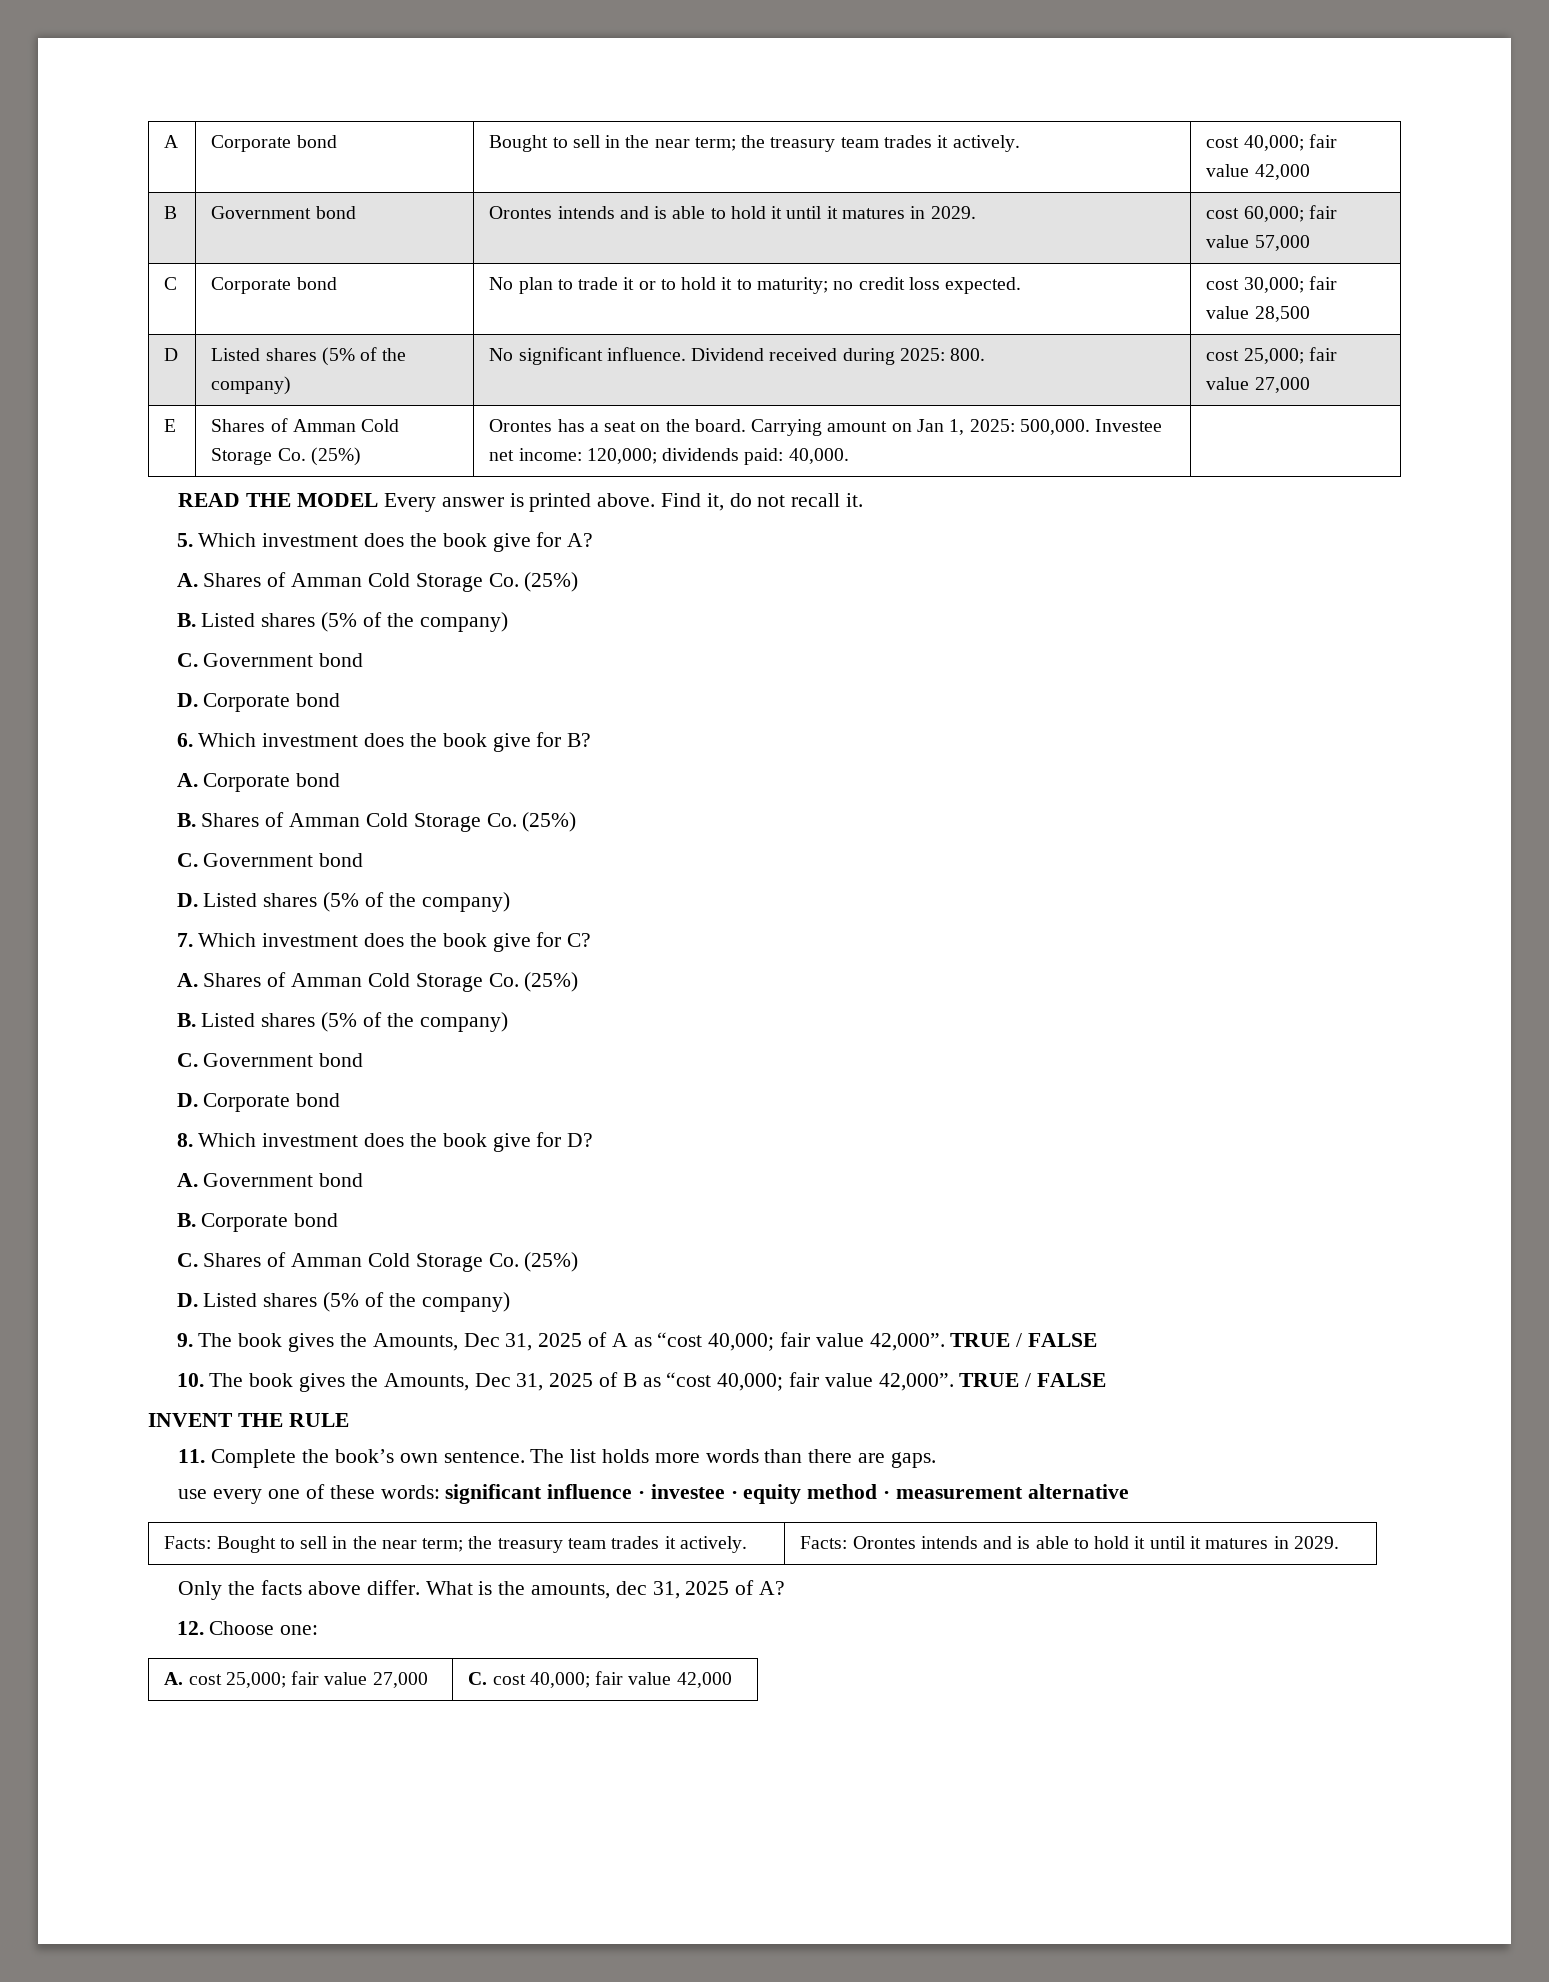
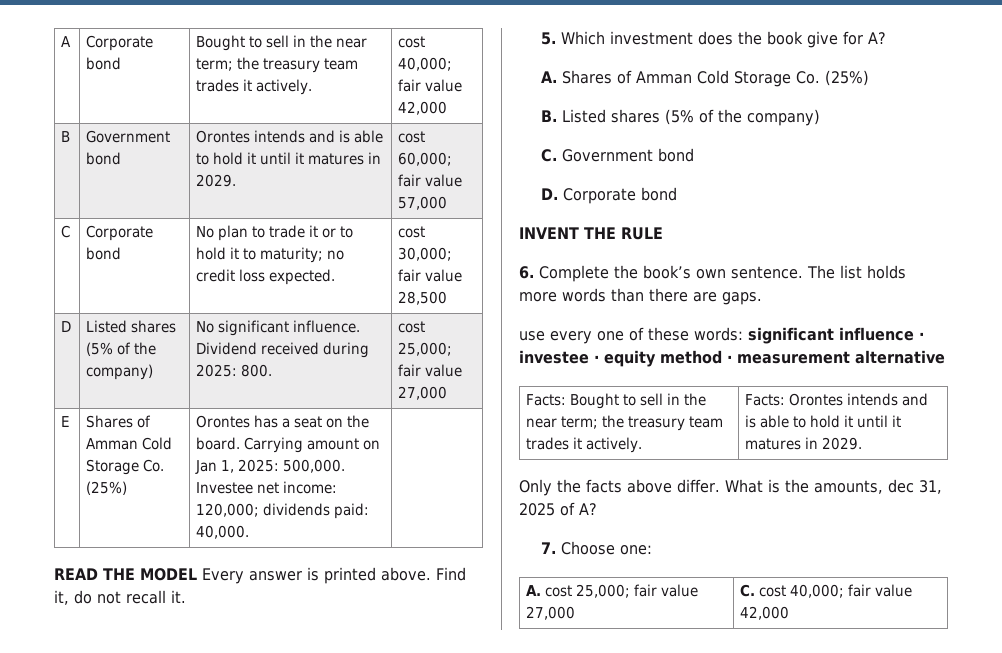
- 6. Which investment does the book give for B?
- A. Corporate bond
- B. Shares of Amman Cold Storage Co. (25%)
- C. Government bond
- D. Listed shares (5% of the company)
- 7. Which investment does the book give for C?
- A. Shares of Amman Cold Storage Co. (25%)
- B. Listed shares (5% of the company)
- C. Government bond
- D. Corporate bond
- 8. Which investment does the book give for D?
- A. Government bond
- B. Corporate bond
- C. Shares of Amman Cold Storage Co. (25%)
- D. Listed shares (5% of the company)
- 9. The book gives the Amounts, Dec 31, 2025 of A as “cost 40,000; fair value 42,000”. TRUE / FALSE
- 10. The book gives the Amounts, Dec 31, 2025 of B as “cost 40,000; fair value 42,000”. TRUE / FALSE
- 11. Complete the book’s own sentence.
+ 6. Complete the book’s own sentence.
- 12. Choose one:
+ 7. Choose one:

